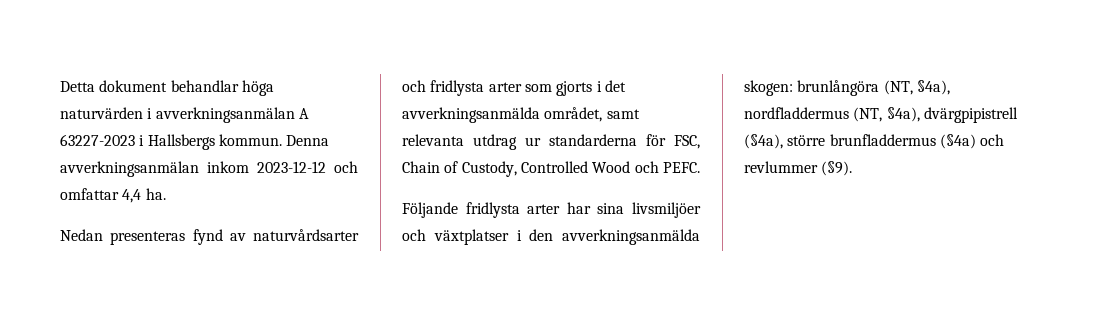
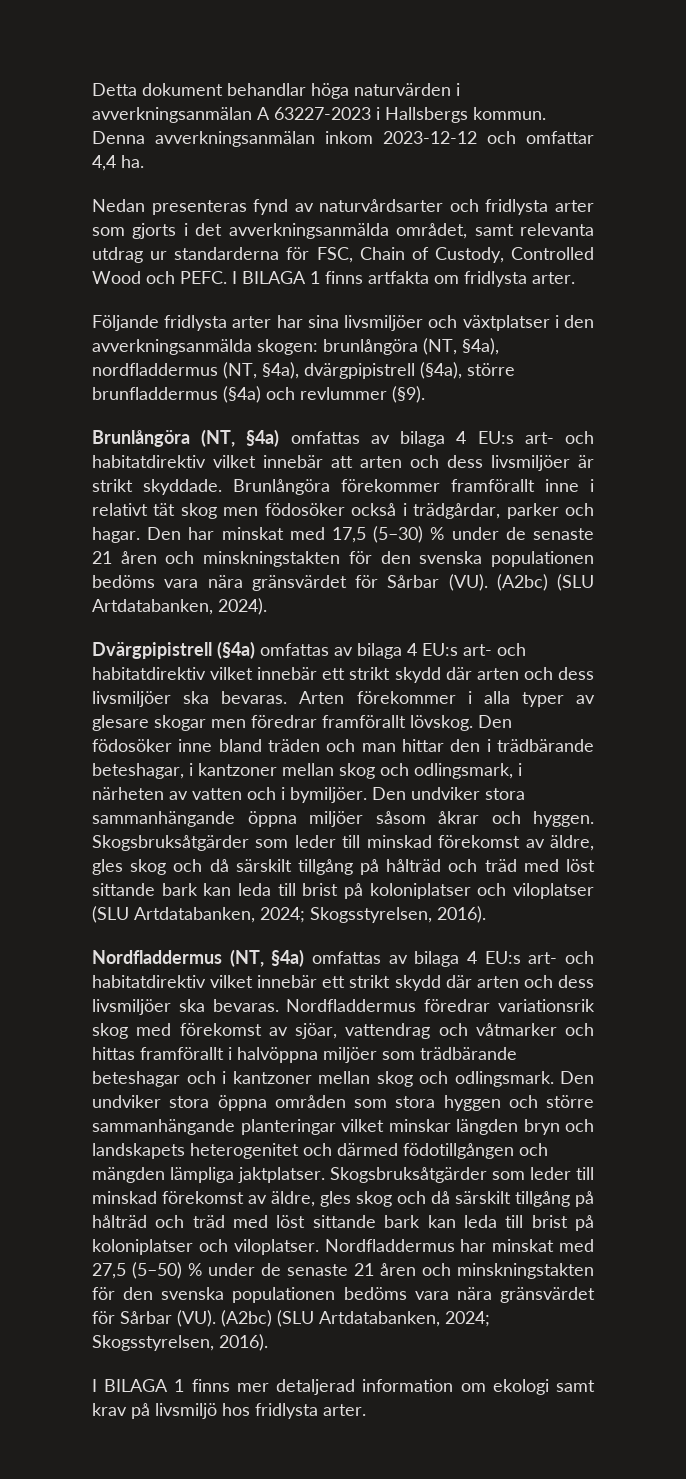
+ I BILAGA 1 finns artfakta om fridlysta arter.
+ Brunlångöra (NT, §4a) omfattas av bilaga 4 EU:s art- och habitatdirektiv vilket innebär att arten och dess livsmiljöer är strikt skyddade. Brunlångöra förekommer framförallt inne i relativt tät skog men födosöker också i trädgårdar, parker och hagar. Den har minskat med 17,5 (5–30) % under de senaste 21 åren och minskningstakten för den svenska populationen bedöms vara nära gränsvärdet för Sårbar (VU). (A2bc) (SLU Artdatabanken, 2024).
+ Dvärgpipistrell (§4a) omfattas av bilaga 4 EU:s art- och habitatdirektiv vilket innebär ett strikt skydd där arten och dess livsmiljöer ska bevaras. Arten förekommer i alla typer av glesare skogar men föredrar framförallt lövskog. Den födosöker inne bland träden och man hittar den i trädbärande beteshagar, i kantzoner mellan skog och odlingsmark, i närheten av vatten och i bymiljöer. Den undviker stora sammanhängande öppna miljöer såsom åkrar och hyggen. Skogsbruksåtgärder som leder till minskad förekomst av äldre, gles skog och då särskilt tillgång på hålträd och träd med löst sittande bark kan leda till brist på koloniplatser och viloplatser (SLU Artdatabanken, 2024; Skogsstyrelsen, 2016).
+ Nordfladdermus (NT, §4a) omfattas av bilaga 4 EU:s art- och habitatdirektiv vilket innebär ett strikt skydd där arten och dess livsmiljöer ska bevaras. Nordfladdermus föredrar variationsrik skog med förekomst av sjöar, vattendrag och våtmarker och hittas framförallt i halvöppna miljöer som trädbärande beteshagar och i kantzoner mellan skog och odlingsmark. Den undviker stora öppna områden som stora hyggen och större sammanhängande planteringar vilket minskar längden bryn och landskapets heterogenitet och därmed födotillgången och mängden lämpliga jaktplatser. Skogsbruksåtgärder som leder till minskad förekomst av äldre, gles skog och då särskilt tillgång på hålträd och träd med löst sittande bark kan leda till brist på koloniplatser och viloplatser. Nordfladdermus har minskat med 27,5 (5–50) % under de senaste 21 åren och minskningstakten för den svenska populationen bedöms vara nära gränsvärdet för Sårbar (VU). (A2bc) (SLU Artdatabanken, 2024; Skogsstyrelsen, 2016).
+ I BILAGA 1 finns mer detaljerad information om ekologi samt krav på livsmiljö hos fridlysta arter.

